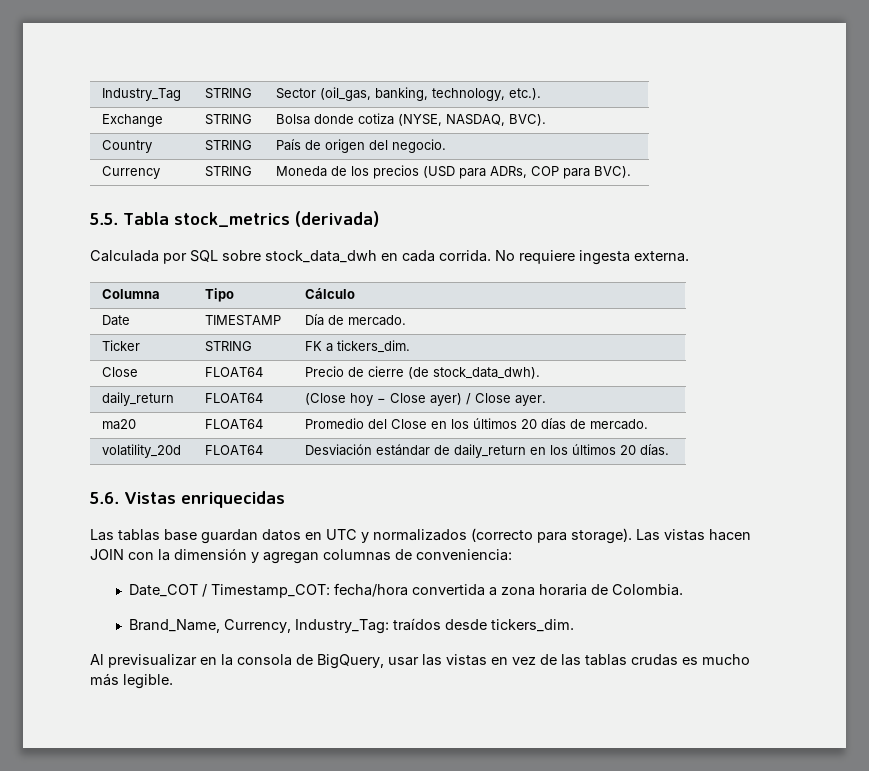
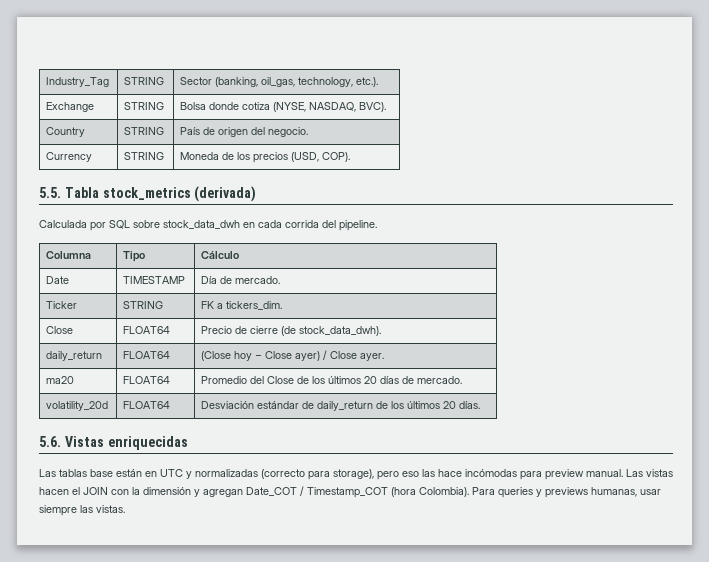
- Industry_Tag | STRING | Sector (oil_gas, banking, technology, etc.).
+ Industry_Tag | STRING | Sector (banking, oil_gas, technology, etc.).
- Currency | STRING | Moneda de los precios (USD para ADRs, COP para BVC).
+ Currency | STRING | Moneda de los precios (USD, COP).
- Calculada por SQL sobre stock_data_dwh en cada corrida. No requiere ingesta externa.
+ Calculada por SQL sobre stock_data_dwh en cada corrida del pipeline.
- ma20 | FLOAT64 | Promedio del Close en los últimos 20 días de mercado.
+ ma20 | FLOAT64 | Promedio del Close de los últimos 20 días de mercado.
- volatility_20d | FLOAT64 | Desviación estándar de daily_return en los últimos 20 días.
+ volatility_20d | FLOAT64 | Desviación estándar de daily_return de los últimos 20 días.
- Las tablas base guardan datos en UTC y normalizados (correcto para storage).
+ Las tablas base están en UTC y normalizadas (correcto para storage), pero eso las hace incómodas para preview manual.
- Las vistas hacen JOIN con la dimensión y agregan columnas de conveniencia:
- Date_COT / Timestamp_COT: fecha/hora convertida a zona horaria de Colombia.
- Brand_Name, Currency, Industry_Tag: traídos desde tickers_dim.
- Al previsualizar en la consola de BigQuery, usar las vistas en vez de las tablas crudas es mucho más legible.
+ Las vistas hacen el JOIN con la dimensión y agregan Date_COT / Timestamp_COT (hora Colombia). Para queries y previews humanas, usar siempre las vistas.

